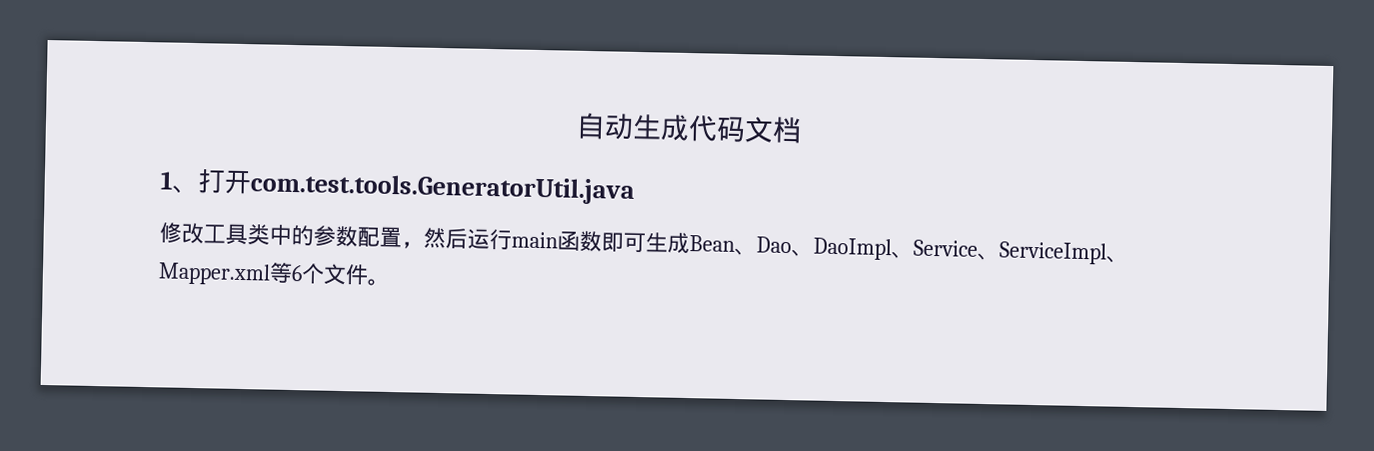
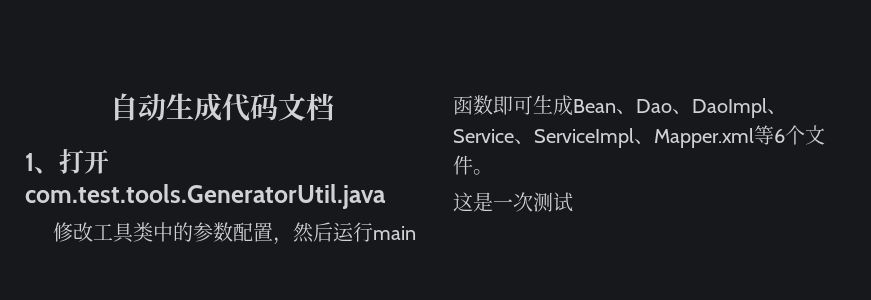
+ 这是一次测试

